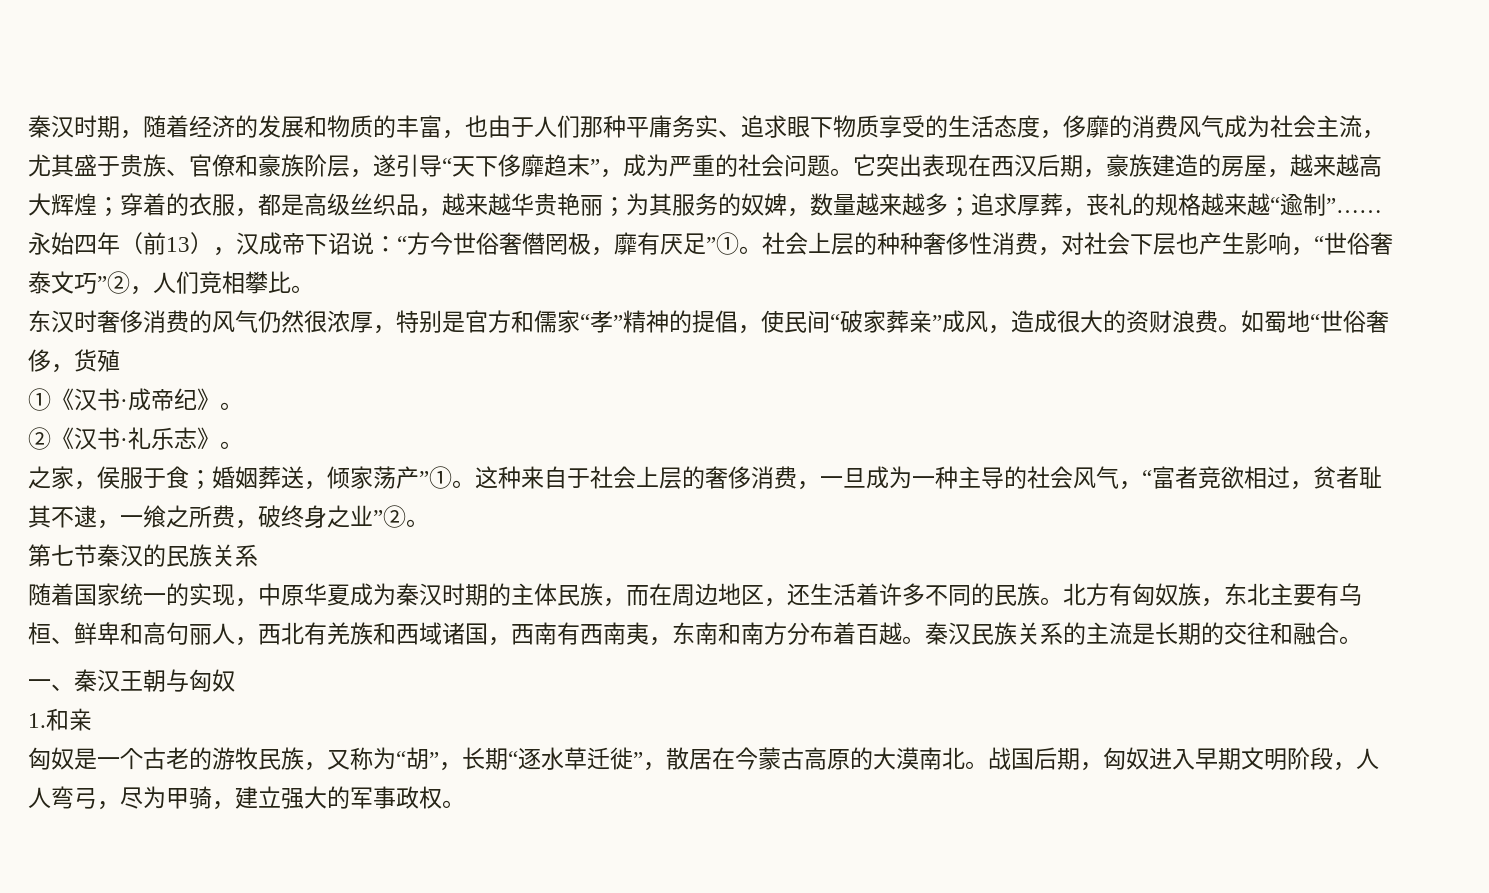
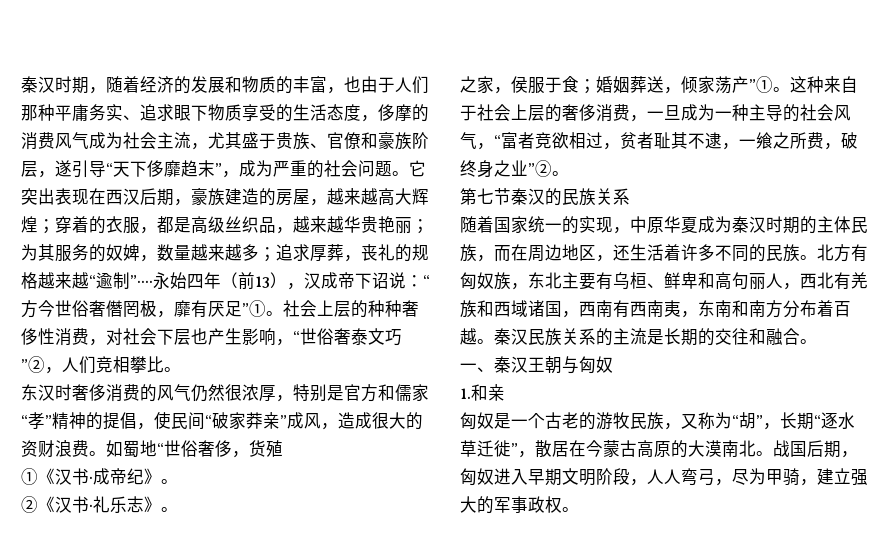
- 秦汉时期，随着经济的发展和物质的丰富，也由于人们那种平庸务实、追求眼下物质享受的生活态度，侈靡的消费风气成为社会主流，尤其盛于贵族、官僚和豪族阶层，遂引导“天下侈靡趋末”，成为严重的社会问题。
+ 秦汉时期，随着经济的发展和物质的丰富，也由于人们那种平庸务实、追求眼下物质享受的生活态度，侈摩的消费风气成为社会主流，尤其盛于贵族、官僚和豪族阶层，遂引导“天下侈靡趋末”，成为严重的社会问题。
- 它突出表现在西汉后期，豪族建造的房屋，越来越高大辉煌；穿着的衣服，都是高级丝织品，越来越华贵艳丽；为其服务的奴婢，数量越来越多；追求厚葬，丧礼的规格越来越“逾制”……永始四年（前13），汉成帝下诏说：“方今世俗奢僭罔极，靡有厌足”①。
+ 它突出表现在西汉后期，豪族建造的房屋，越来越高大辉煌；穿着的衣服，都是高级丝织品，越来越华贵艳丽；为其服务的奴婢，数量越来越多；追求厚葬，丧礼的规格越来越“逾制”····永始四年（前13），汉成帝下诏说：“方今世俗奢僭罔极，靡有厌足”①。
- 东汉时奢侈消费的风气仍然很浓厚，特别是官方和儒家“孝”精神的提倡，使民间“破家葬亲”成风，造成很大的资财浪费。
+ 东汉时奢侈消费的风气仍然很浓厚，特别是官方和儒家“孝”精神的提倡，使民间“破家莽亲”成风，造成很大的资财浪费。

